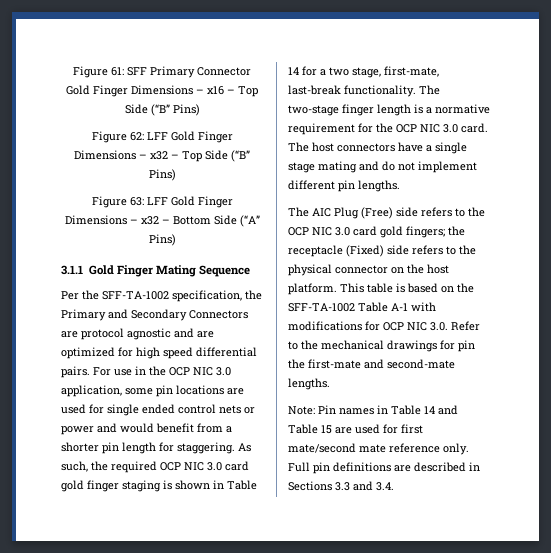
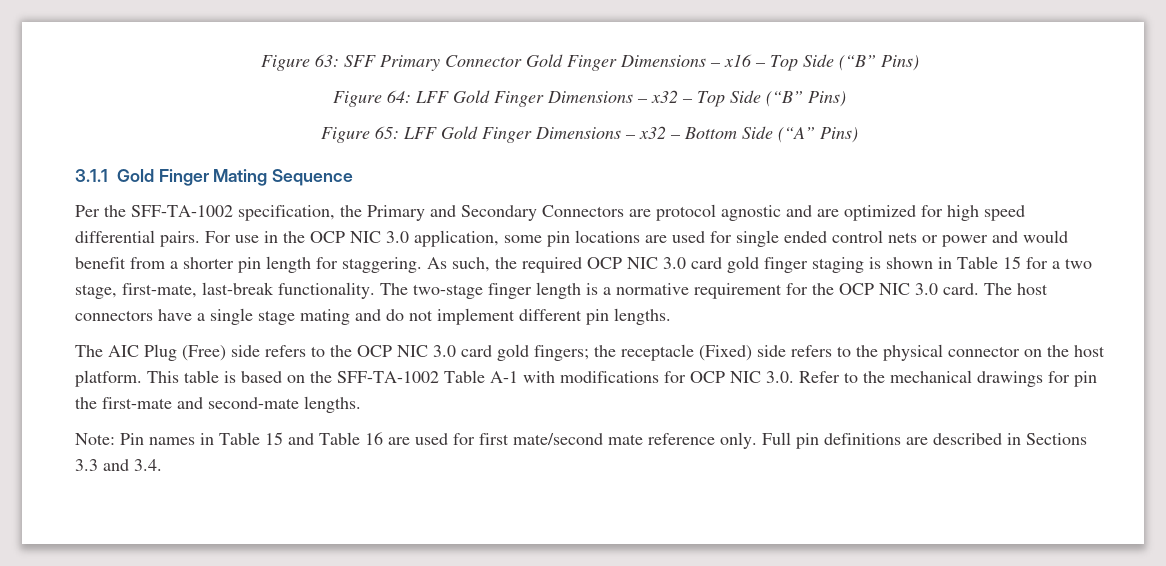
- Figure 61: SFF Primary Connector Gold Finger Dimensions – x16 – Top Side (“B” Pins)
+ Figure 63: SFF Primary Connector Gold Finger Dimensions – x16 – Top Side (“B” Pins)
- Figure 62: LFF Gold Finger Dimensions – x32 – Top Side (“B” Pins)
+ Figure 64: LFF Gold Finger Dimensions – x32 – Top Side (“B” Pins)
- Figure 63: LFF Gold Finger Dimensions – x32 – Bottom Side (“A” Pins)
+ Figure 65: LFF Gold Finger Dimensions – x32 – Bottom Side (“A” Pins)
- As such, the required OCP NIC 3.0 card gold finger staging is shown in Table 14 for a two stage, first-mate, last-break functionality.
+ As such, the required OCP NIC 3.0 card gold finger staging is shown in Table 15 for a two stage, first-mate, last-break functionality.
- Note: Pin names in Table 14 and Table 15 are used for first mate/second mate reference only.
+ Note: Pin names in Table 15 and Table 16 are used for first mate/second mate reference only.

